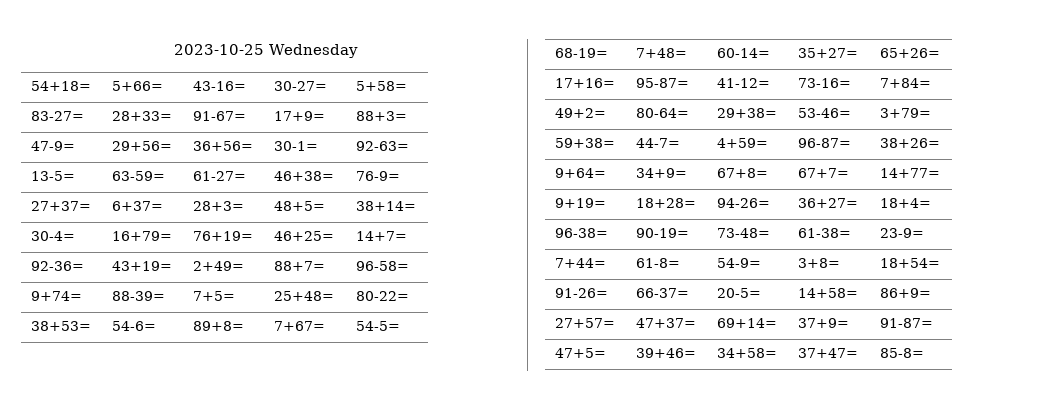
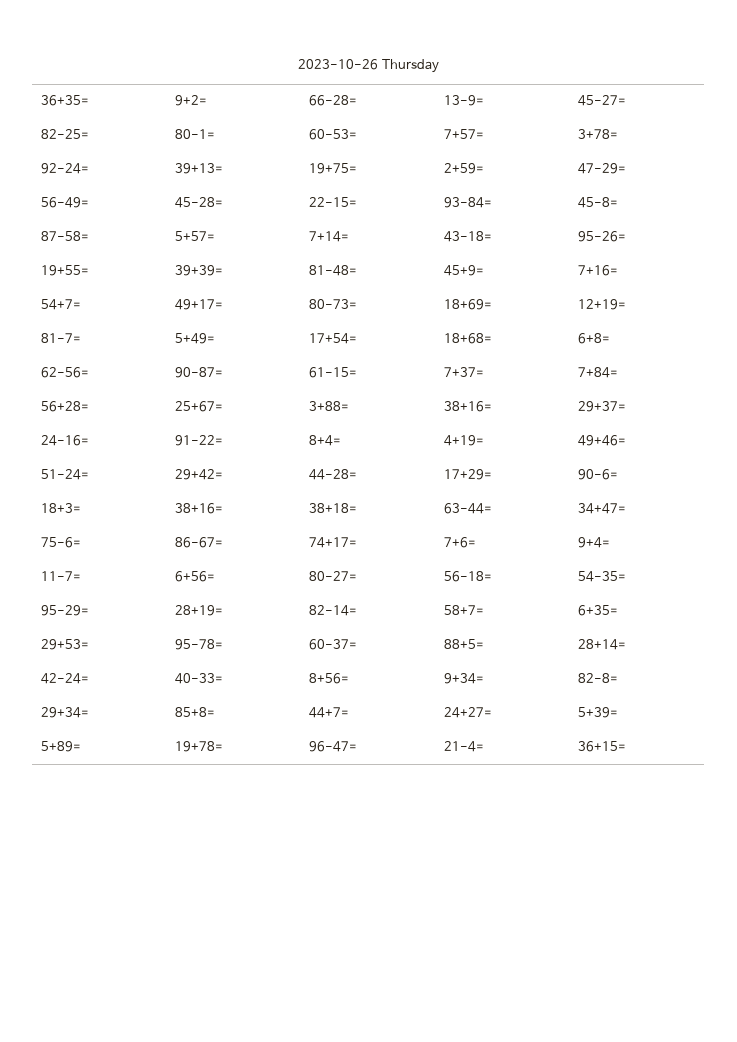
- 2023-10-25 Wednesday
- 54+18= | 5+66= | 43-16= | 30-27= | 5+58=
- 83-27= | 28+33= | 91-67= | 17+9= | 88+3=
- 47-9= | 29+56= | 36+56= | 30-1= | 92-63=
- 13-5= | 63-59= | 61-27= | 46+38= | 76-9=
- 27+37= | 6+37= | 28+3= | 48+5= | 38+14=
- 30-4= | 16+79= | 76+19= | 46+25= | 14+7=
- 92-36= | 43+19= | 2+49= | 88+7= | 96-58=
- 9+74= | 88-39= | 7+5= | 25+48= | 80-22=
- 38+53= | 54-6= | 89+8= | 7+67= | 54-5=
- 68-19= | 7+48= | 60-14= | 35+27= | 65+26=
- 17+16= | 95-87= | 41-12= | 73-16= | 7+84=
- 49+2= | 80-64= | 29+38= | 53-46= | 3+79=
- 59+38= | 44-7= | 4+59= | 96-87= | 38+26=
- 9+64= | 34+9= | 67+8= | 67+7= | 14+77=
- 9+19= | 18+28= | 94-26= | 36+27= | 18+4=
- 96-38= | 90-19= | 73-48= | 61-38= | 23-9=
- 7+44= | 61-8= | 54-9= | 3+8= | 18+54=
- 91-26= | 66-37= | 20-5= | 14+58= | 86+9=
- 27+57= | 47+37= | 69+14= | 37+9= | 91-87=
- 47+5= | 39+46= | 34+58= | 37+47= | 85-8=
+ 2023-10-26 Thursday
+ 36+35= | 9+2= | 66-28= | 13-9= | 45-27=
+ 82-25= | 80-1= | 60-53= | 7+57= | 3+78=
+ 92-24= | 39+13= | 19+75= | 2+59= | 47-29=
+ 56-49= | 45-28= | 22-15= | 93-84= | 45-8=
+ 87-58= | 5+57= | 7+14= | 43-18= | 95-26=
+ 19+55= | 39+39= | 81-48= | 45+9= | 7+16=
+ 54+7= | 49+17= | 80-73= | 18+69= | 12+19=
+ 81-7= | 5+49= | 17+54= | 18+68= | 6+8=
+ 62-56= | 90-87= | 61-15= | 7+37= | 7+84=
+ 56+28= | 25+67= | 3+88= | 38+16= | 29+37=
+ 24-16= | 91-22= | 8+4= | 4+19= | 49+46=
+ 51-24= | 29+42= | 44-28= | 17+29= | 90-6=
+ 18+3= | 38+16= | 38+18= | 63-44= | 34+47=
+ 75-6= | 86-67= | 74+17= | 7+6= | 9+4=
+ 11-7= | 6+56= | 80-27= | 56-18= | 54-35=
+ 95-29= | 28+19= | 82-14= | 58+7= | 6+35=
+ 29+53= | 95-78= | 60-37= | 88+5= | 28+14=
+ 42-24= | 40-33= | 8+56= | 9+34= | 82-8=
+ 29+34= | 85+8= | 44+7= | 24+27= | 5+39=
+ 5+89= | 19+78= | 96-47= | 21-4= | 36+15=

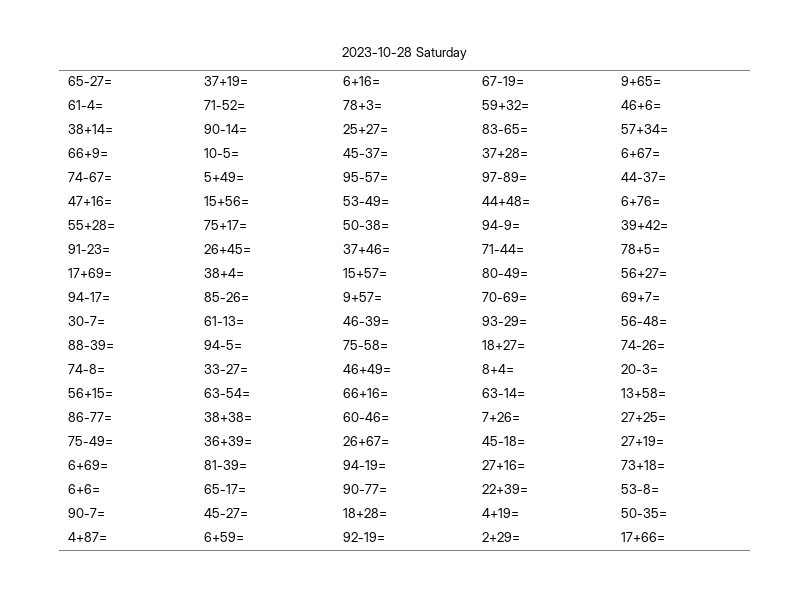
- 2023-10-26 Thursday
- 36+35= | 9+2= | 66-28= | 13-9= | 45-27=
- 82-25= | 80-1= | 60-53= | 7+57= | 3+78=
- 92-24= | 39+13= | 19+75= | 2+59= | 47-29=
- 56-49= | 45-28= | 22-15= | 93-84= | 45-8=
- 87-58= | 5+57= | 7+14= | 43-18= | 95-26=
- 19+55= | 39+39= | 81-48= | 45+9= | 7+16=
- 54+7= | 49+17= | 80-73= | 18+69= | 12+19=
- 81-7= | 5+49= | 17+54= | 18+68= | 6+8=
- 62-56= | 90-87= | 61-15= | 7+37= | 7+84=
- 56+28= | 25+67= | 3+88= | 38+16= | 29+37=
- 24-16= | 91-22= | 8+4= | 4+19= | 49+46=
- 51-24= | 29+42= | 44-28= | 17+29= | 90-6=
- 18+3= | 38+16= | 38+18= | 63-44= | 34+47=
- 75-6= | 86-67= | 74+17= | 7+6= | 9+4=
- 11-7= | 6+56= | 80-27= | 56-18= | 54-35=
- 95-29= | 28+19= | 82-14= | 58+7= | 6+35=
- 29+53= | 95-78= | 60-37= | 88+5= | 28+14=
- 42-24= | 40-33= | 8+56= | 9+34= | 82-8=
- 29+34= | 85+8= | 44+7= | 24+27= | 5+39=
- 5+89= | 19+78= | 96-47= | 21-4= | 36+15=
+ 2023-10-28 Saturday
+ 65-27= | 37+19= | 6+16= | 67-19= | 9+65=
+ 61-4= | 71-52= | 78+3= | 59+32= | 46+6=
+ 38+14= | 90-14= | 25+27= | 83-65= | 57+34=
+ 66+9= | 10-5= | 45-37= | 37+28= | 6+67=
+ 74-67= | 5+49= | 95-57= | 97-89= | 44-37=
+ 47+16= | 15+56= | 53-49= | 44+48= | 6+76=
+ 55+28= | 75+17= | 50-38= | 94-9= | 39+42=
+ 91-23= | 26+45= | 37+46= | 71-44= | 78+5=
+ 17+69= | 38+4= | 15+57= | 80-49= | 56+27=
+ 94-17= | 85-26= | 9+57= | 70-69= | 69+7=
+ 30-7= | 61-13= | 46-39= | 93-29= | 56-48=
+ 88-39= | 94-5= | 75-58= | 18+27= | 74-26=
+ 74-8= | 33-27= | 46+49= | 8+4= | 20-3=
+ 56+15= | 63-54= | 66+16= | 63-14= | 13+58=
+ 86-77= | 38+38= | 60-46= | 7+26= | 27+25=
+ 75-49= | 36+39= | 26+67= | 45-18= | 27+19=
+ 6+69= | 81-39= | 94-19= | 27+16= | 73+18=
+ 6+6= | 65-17= | 90-77= | 22+39= | 53-8=
+ 90-7= | 45-27= | 18+28= | 4+19= | 50-35=
+ 4+87= | 6+59= | 92-19= | 2+29= | 17+66=

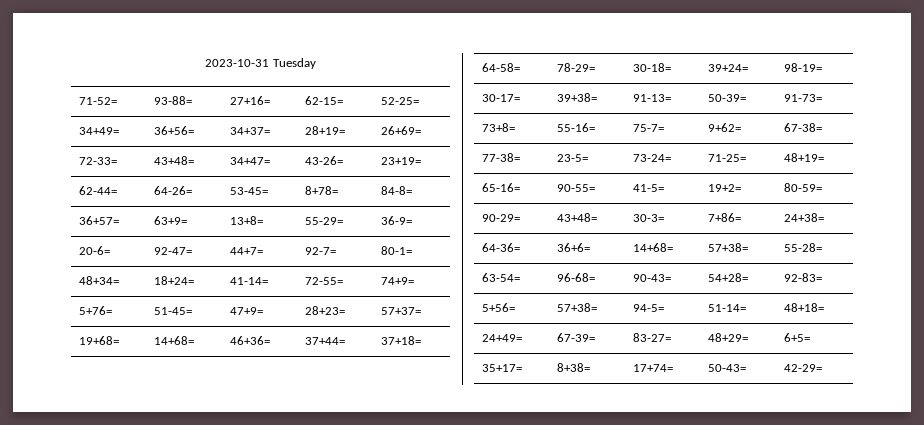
- 2023-10-28 Saturday
- 65-27= | 37+19= | 6+16= | 67-19= | 9+65=
- 61-4= | 71-52= | 78+3= | 59+32= | 46+6=
- 38+14= | 90-14= | 25+27= | 83-65= | 57+34=
- 66+9= | 10-5= | 45-37= | 37+28= | 6+67=
- 74-67= | 5+49= | 95-57= | 97-89= | 44-37=
- 47+16= | 15+56= | 53-49= | 44+48= | 6+76=
- 55+28= | 75+17= | 50-38= | 94-9= | 39+42=
- 91-23= | 26+45= | 37+46= | 71-44= | 78+5=
- 17+69= | 38+4= | 15+57= | 80-49= | 56+27=
- 94-17= | 85-26= | 9+57= | 70-69= | 69+7=
- 30-7= | 61-13= | 46-39= | 93-29= | 56-48=
- 88-39= | 94-5= | 75-58= | 18+27= | 74-26=
- 74-8= | 33-27= | 46+49= | 8+4= | 20-3=
- 56+15= | 63-54= | 66+16= | 63-14= | 13+58=
- 86-77= | 38+38= | 60-46= | 7+26= | 27+25=
- 75-49= | 36+39= | 26+67= | 45-18= | 27+19=
- 6+69= | 81-39= | 94-19= | 27+16= | 73+18=
- 6+6= | 65-17= | 90-77= | 22+39= | 53-8=
- 90-7= | 45-27= | 18+28= | 4+19= | 50-35=
- 4+87= | 6+59= | 92-19= | 2+29= | 17+66=
+ 2023-10-31 Tuesday
+ 71-52= | 93-88= | 27+16= | 62-15= | 52-25=
+ 34+49= | 36+56= | 34+37= | 28+19= | 26+69=
+ 72-33= | 43+48= | 34+47= | 43-26= | 23+19=
+ 62-44= | 64-26= | 53-45= | 8+78= | 84-8=
+ 36+57= | 63+9= | 13+8= | 55-29= | 36-9=
+ 20-6= | 92-47= | 44+7= | 92-7= | 80-1=
+ 48+34= | 18+24= | 41-14= | 72-55= | 74+9=
+ 5+76= | 51-45= | 47+9= | 28+23= | 57+37=
+ 19+68= | 14+68= | 46+36= | 37+44= | 37+18=
+ 64-58= | 78-29= | 30-18= | 39+24= | 98-19=
+ 30-17= | 39+38= | 91-13= | 50-39= | 91-73=
+ 73+8= | 55-16= | 75-7= | 9+62= | 67-38=
+ 77-38= | 23-5= | 73-24= | 71-25= | 48+19=
+ 65-16= | 90-55= | 41-5= | 19+2= | 80-59=
+ 90-29= | 43+48= | 30-3= | 7+86= | 24+38=
+ 64-36= | 36+6= | 14+68= | 57+38= | 55-28=
+ 63-54= | 96-68= | 90-43= | 54+28= | 92-83=
+ 5+56= | 57+38= | 94-5= | 51-14= | 48+18=
+ 24+49= | 67-39= | 83-27= | 48+29= | 6+5=
+ 35+17= | 8+38= | 17+74= | 50-43= | 42-29=

